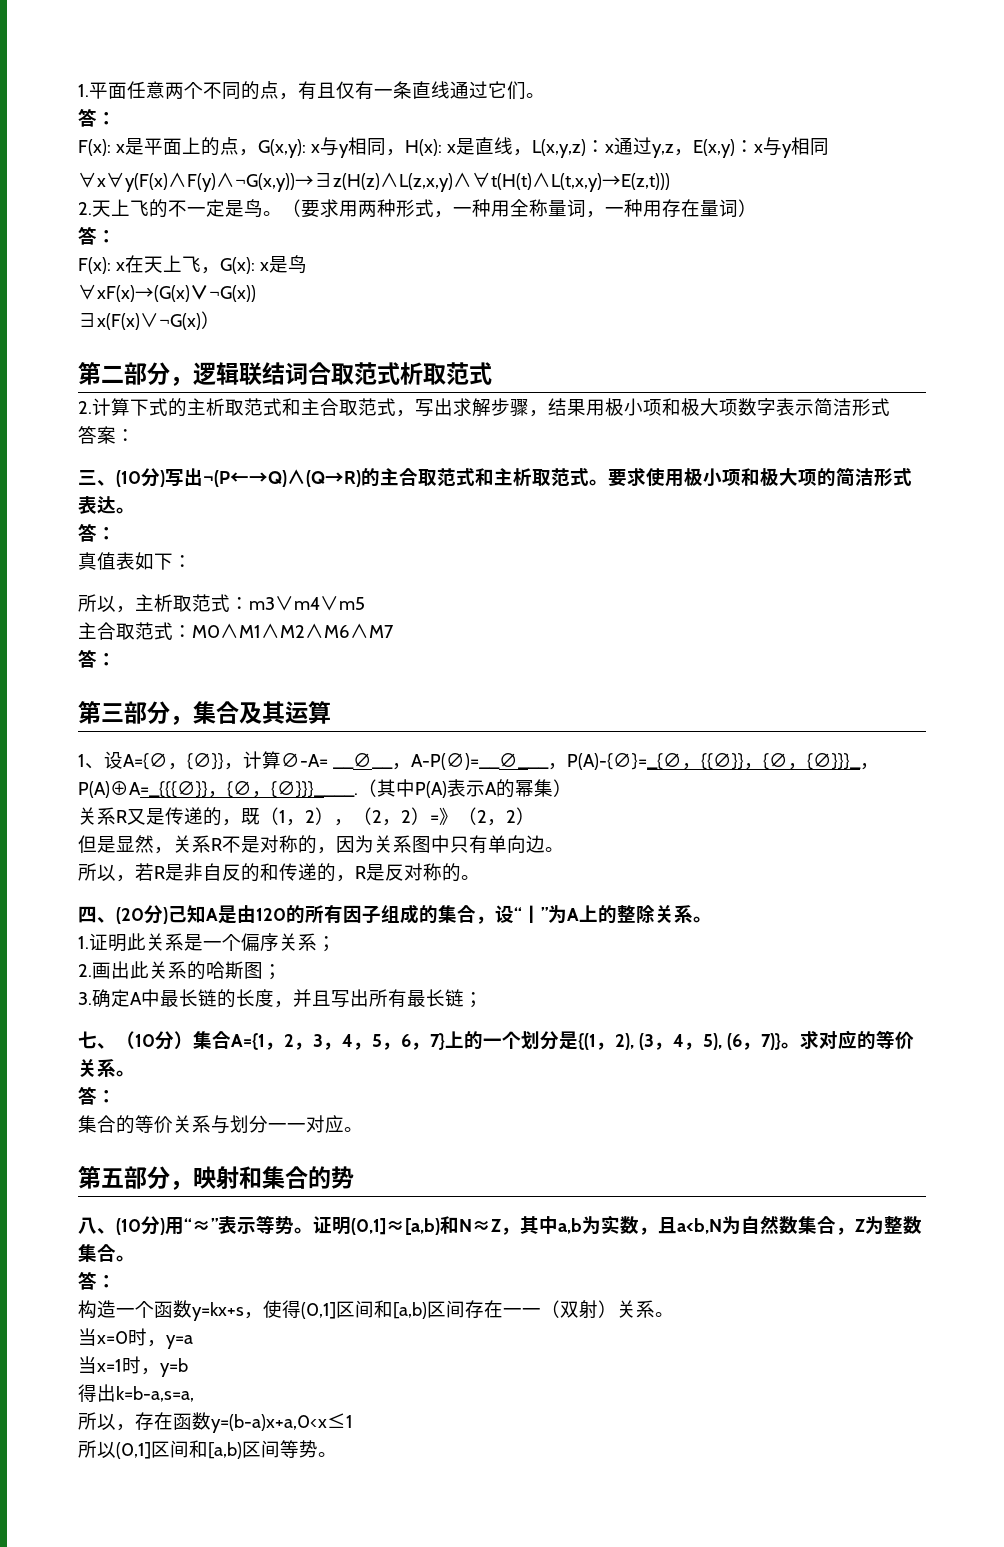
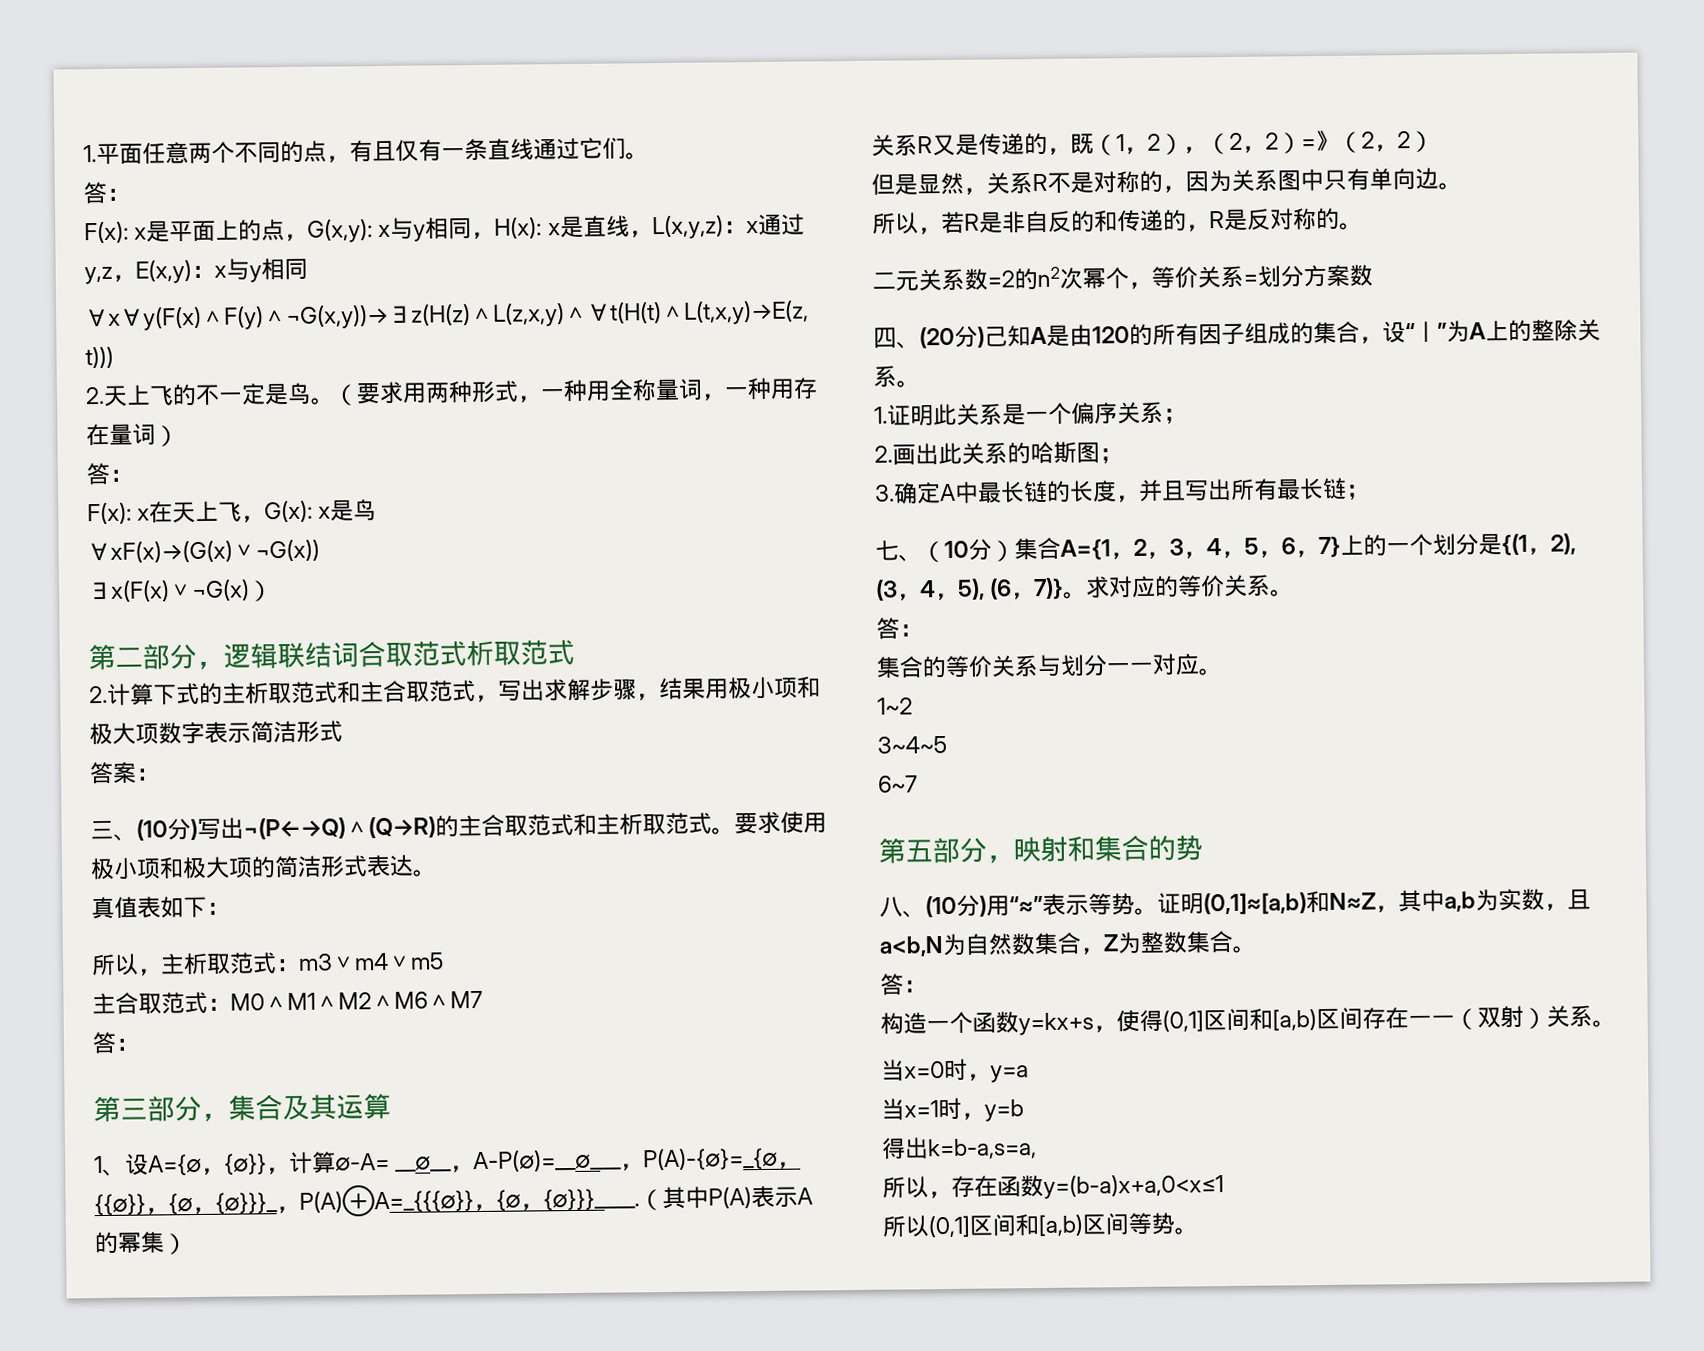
  要求使用极小项和极大项的简洁形式表达。
- 答：
+ 二元关系数=2的n2次幂个，等价关系=划分方案数
+ 1~2
+ 3~4~5
+ 6~7

